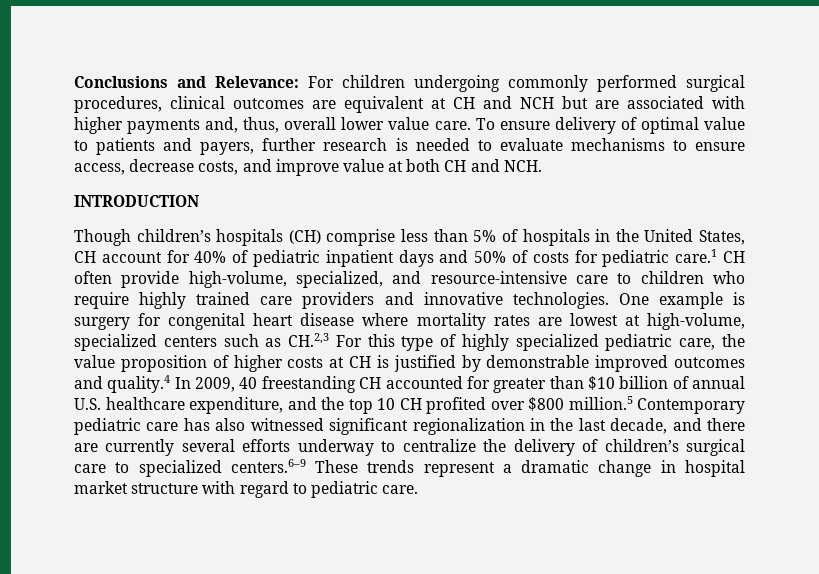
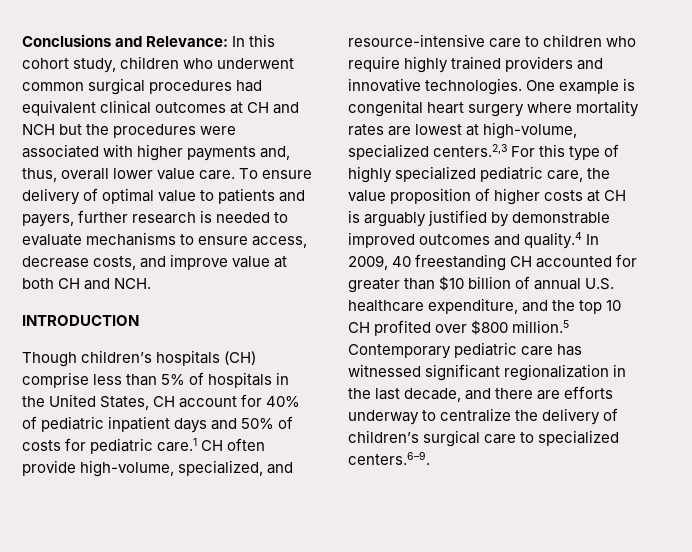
- Conclusions and Relevance: For children undergoing commonly performed surgical procedures, clinical outcomes are equivalent at CH and NCH but are associated with higher payments and, thus, overall lower value care.
+ Conclusions and Relevance: In this cohort study, children who underwent common surgical procedures had equivalent clinical outcomes at CH and NCH but the procedures were associated with higher payments and, thus, overall lower value care.
- Though children’s hospitals (CH) comprise less than 5% of hospitals in the United States, CH account for 40% of pediatric inpatient days and 50% of costs for pediatric care.1 CH often provide high-volume, specialized, and resource-intensive care to children who require highly trained care providers and innovative technologies.
+ Though children’s hospitals (CH) comprise less than 5% of hospitals in the United States, CH account for 40% of pediatric inpatient days and 50% of costs for pediatric care.1 CH often provide high-volume, specialized, and resource-intensive care to children who require highly trained providers and innovative technologies.
- One example is surgery for congenital heart disease where mortality rates are lowest at high-volume, specialized centers such as CH.2,3 For this type of highly specialized pediatric care, the value proposition of higher costs at CH is justified by demonstrable improved outcomes and quality.4 In 2009, 40 freestanding CH accounted for greater than $10 billion of annual U.S. healthcare expenditure, and the top 10 CH profited over $800 million.5 Contemporary pediatric care has also witnessed significant regionalization in the last decade, and there are currently several efforts underway to centralize the delivery of children’s surgical care to specialized centers.6–9 These trends represent a dramatic change in hospital market structure with regard to pediatric care.
+ One example is congenital heart surgery where mortality rates are lowest at high-volume, specialized centers.2,3 For this type of highly specialized pediatric care, the value proposition of higher costs at CH is arguably justified by demonstrable improved outcomes and quality.4 In 2009, 40 freestanding CH accounted for greater than $10 billion of annual U.S. healthcare expenditure, and the top 10 CH profited over $800 million.5 Contemporary pediatric care has witnessed significant regionalization in the last decade, and there are efforts underway to centralize the delivery of children’s surgical care to specialized centers.6–9.

